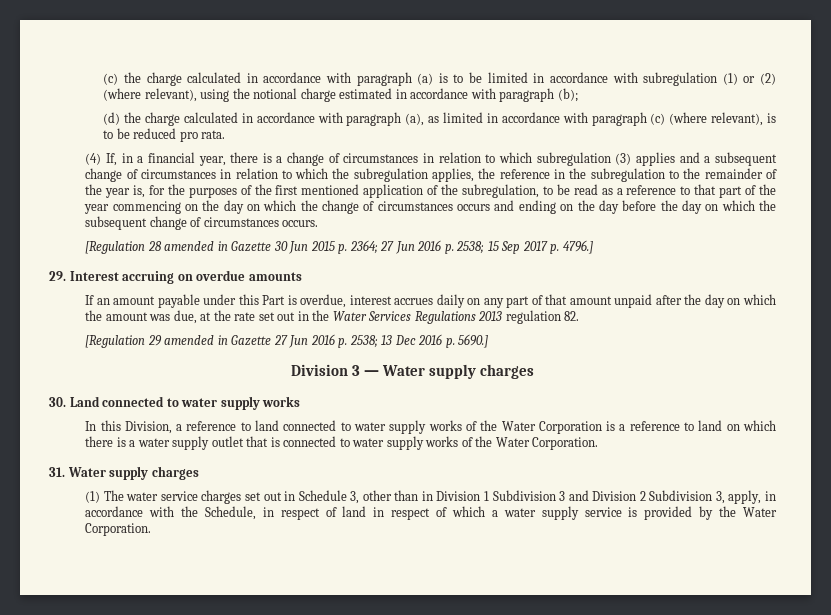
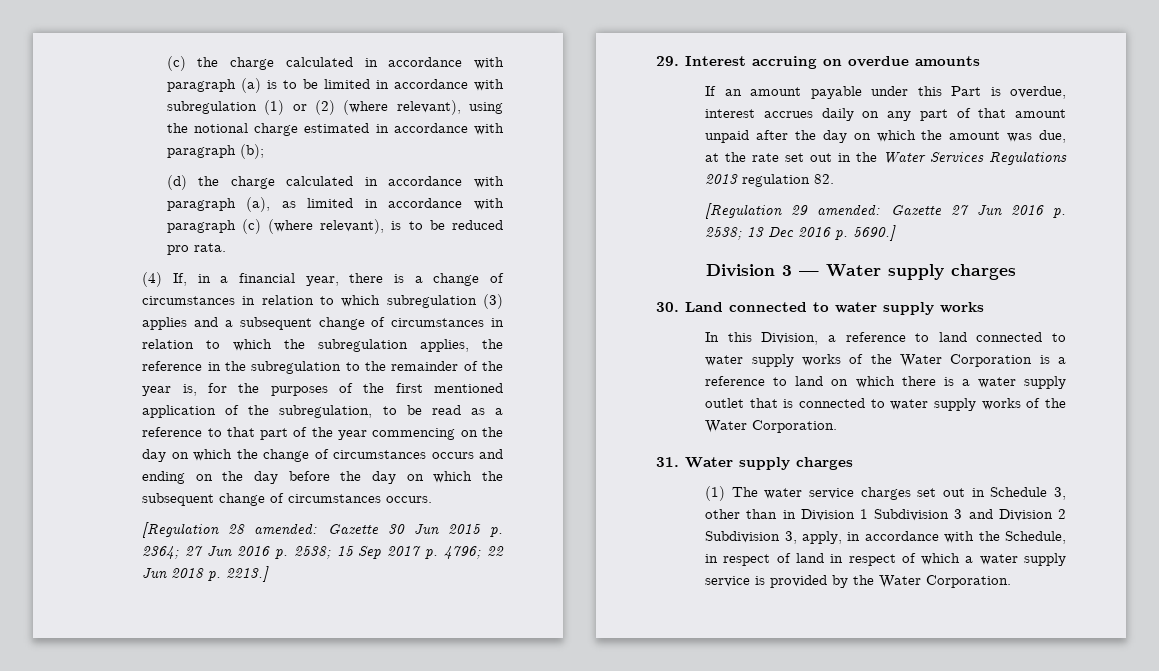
- [Regulation 28 amended in Gazette 30 Jun 2015 p. 2364; 27 Jun 2016 p. 2538; 15 Sep 2017 p. 4796.]
+ [Regulation 28 amended: Gazette 30 Jun 2015 p. 2364; 27 Jun 2016 p. 2538; 15 Sep 2017 p. 4796; 22 Jun 2018 p. 2213.]
- [Regulation 29 amended in Gazette 27 Jun 2016 p. 2538; 13 Dec 2016 p. 5690.]
+ [Regulation 29 amended: Gazette 27 Jun 2016 p. 2538; 13 Dec 2016 p. 5690.]

